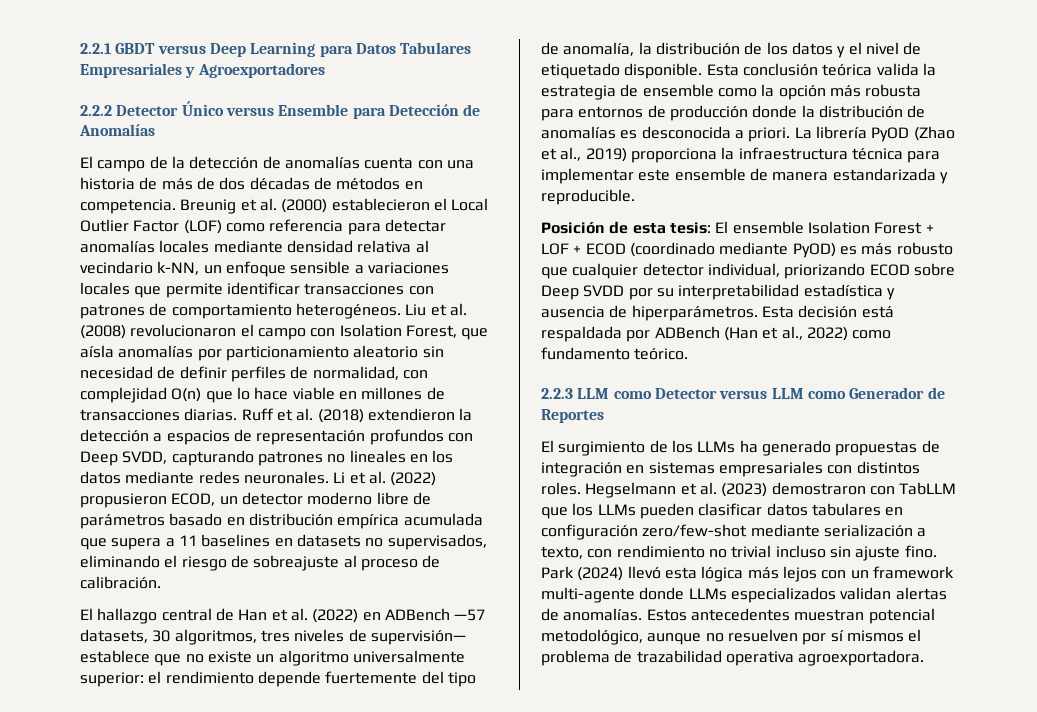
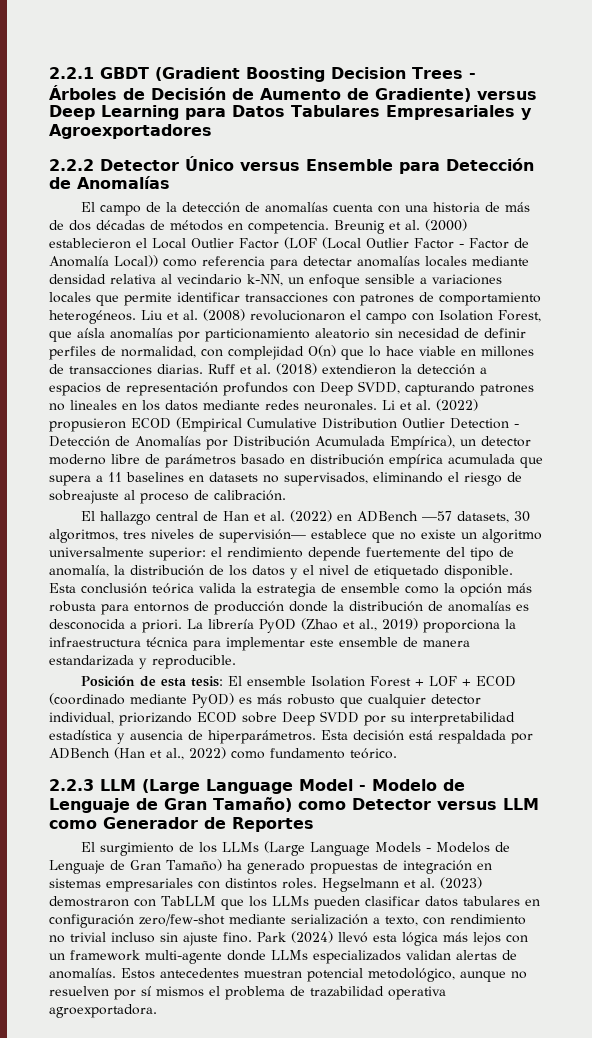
- 2.2.1 GBDT versus Deep Learning para Datos Tabulares Empresariales y Agroexportadores
+ 2.2.1 GBDT (Gradient Boosting Decision Trees - Árboles de Decisión de Aumento de Gradiente) versus Deep Learning para Datos Tabulares Empresariales y Agroexportadores
- Breunig et al. (2000) establecieron el Local Outlier Factor (LOF) como referencia para detectar anomalías locales mediante densidad relativa al vecindario k-NN, un enfoque sensible a variaciones locales que permite identificar transacciones con patrones de comportamiento heterogéneos.
+ Breunig et al. (2000) establecieron el Local Outlier Factor (LOF (Local Outlier Factor - Factor de Anomalía Local)) como referencia para detectar anomalías locales mediante densidad relativa al vecindario k-NN, un enfoque sensible a variaciones locales que permite identificar transacciones con patrones de comportamiento heterogéneos.
- Li et al. (2022) propusieron ECOD, un detector moderno libre de parámetros basado en distribución empírica acumulada que supera a 11 baselines en datasets no supervisados, eliminando el riesgo de sobreajuste al proceso de calibración.
+ Li et al. (2022) propusieron ECOD (Empirical Cumulative Distribution Outlier Detection - Detección de Anomalías por Distribución Acumulada Empírica), un detector moderno libre de parámetros basado en distribución empírica acumulada que supera a 11 baselines en datasets no supervisados, eliminando el riesgo de sobreajuste al proceso de calibración.
- 2.2.3 LLM como Detector versus LLM como Generador de Reportes
+ 2.2.3 LLM (Large Language Model - Modelo de Lenguaje de Gran Tamaño) como Detector versus LLM como Generador de Reportes
- El surgimiento de los LLMs ha generado propuestas de integración en sistemas empresariales con distintos roles.
+ El surgimiento de los LLMs (Large Language Models - Modelos de Lenguaje de Gran Tamaño) ha generado propuestas de integración en sistemas empresariales con distintos roles.

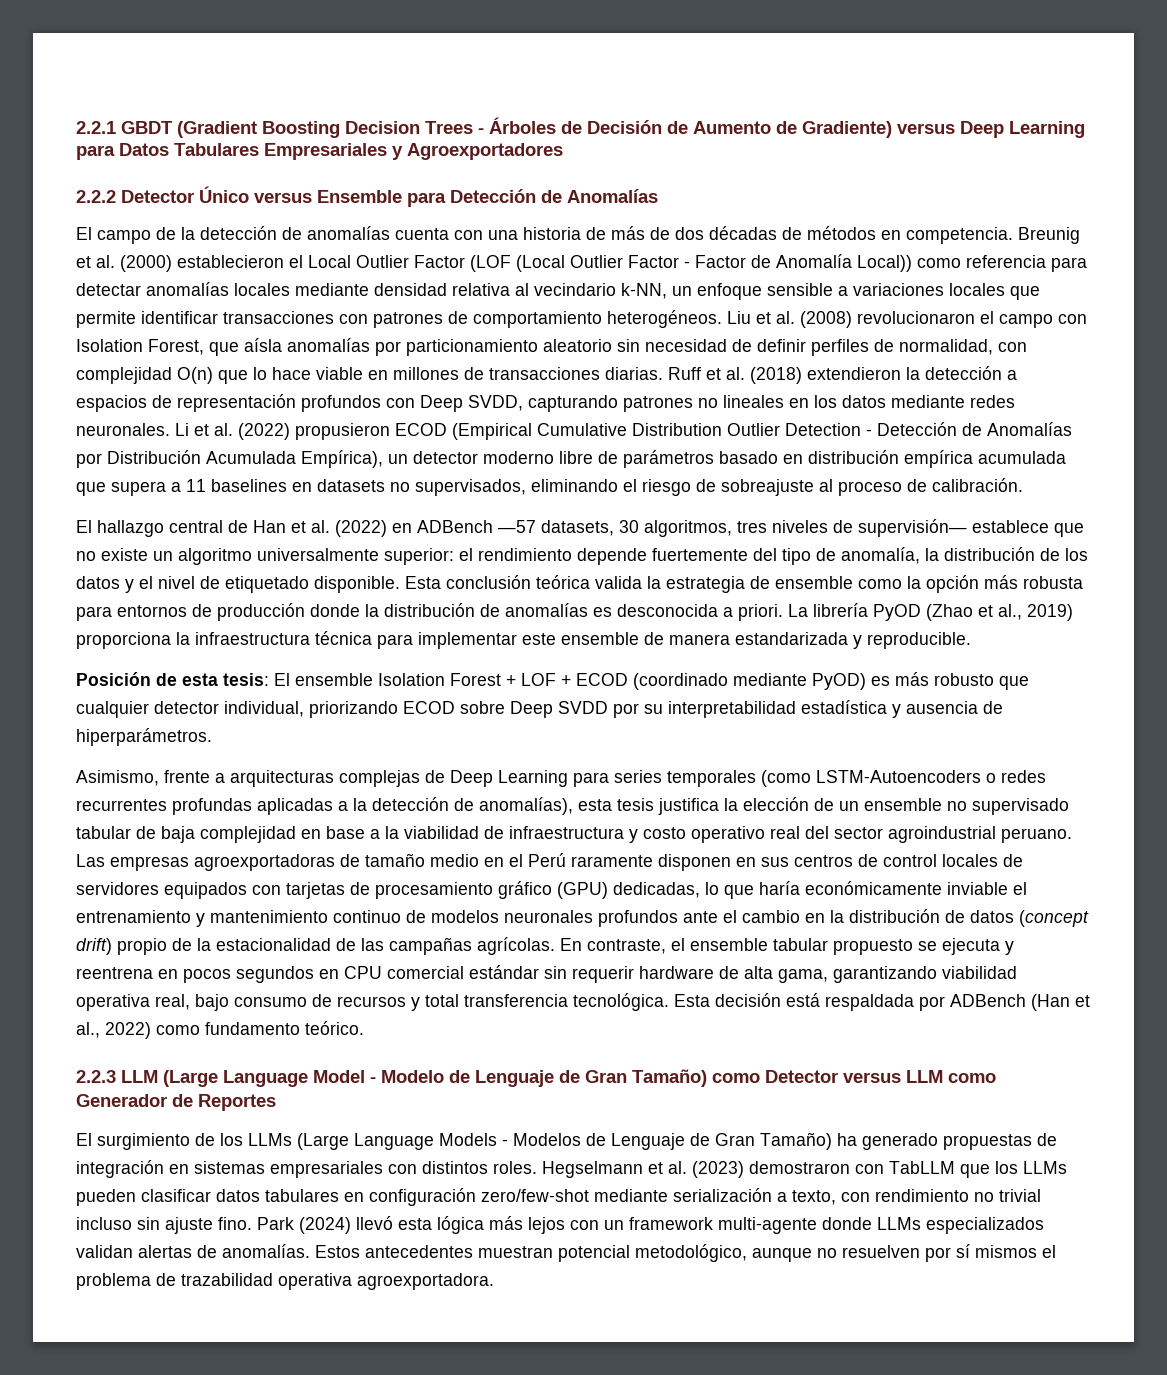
- Posición de esta tesis: El ensemble Isolation Forest + LOF + ECOD (coordinado mediante PyOD) es más robusto que cualquier detector individual, priorizando ECOD sobre Deep SVDD por su interpretabilidad estadística y ausencia de hiperparámetros. Esta decisión está respaldada por ADBench (Han et al., 2022) como fundamento teórico.
+ Posición de esta tesis: El ensemble Isolation Forest + LOF + ECOD (coordinado mediante PyOD) es más robusto que cualquier detector individual, priorizando ECOD sobre Deep SVDD por su interpretabilidad estadística y ausencia de hiperparámetros.
+ Asimismo, frente a arquitecturas complejas de Deep Learning para series temporales (como LSTM-Autoencoders o redes recurrentes profundas aplicadas a la detección de anomalías), esta tesis justifica la elección de un ensemble no supervisado tabular de baja complejidad en base a la viabilidad de infraestructura y costo operativo real del sector agroindustrial peruano. Las empresas agroexportadoras de tamaño medio en el Perú raramente disponen en sus centros de control locales de servidores equipados con tarjetas de procesamiento gráfico (GPU) dedicadas, lo que haría económicamente inviable el entrenamiento y mantenimiento continuo de modelos neuronales profundos ante el cambio en la distribución de datos (concept drift) propio de la estacionalidad de las campañas agrícolas. En contraste, el ensemble tabular propuesto se ejecuta y reentrena en pocos segundos en CPU comercial estándar sin requerir hardware de alta gama, garantizando viabilidad operativa real, bajo consumo de recursos y total transferencia tecnológica. Esta decisión está respaldada por ADBench (Han et al., 2022) como fundamento teórico.

